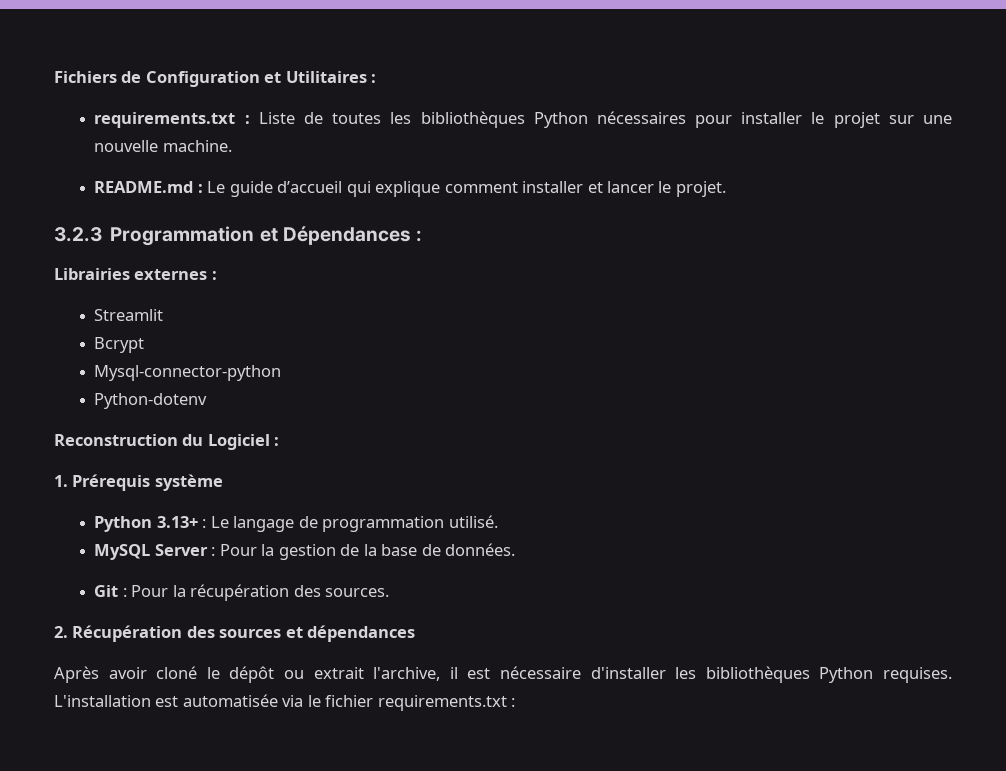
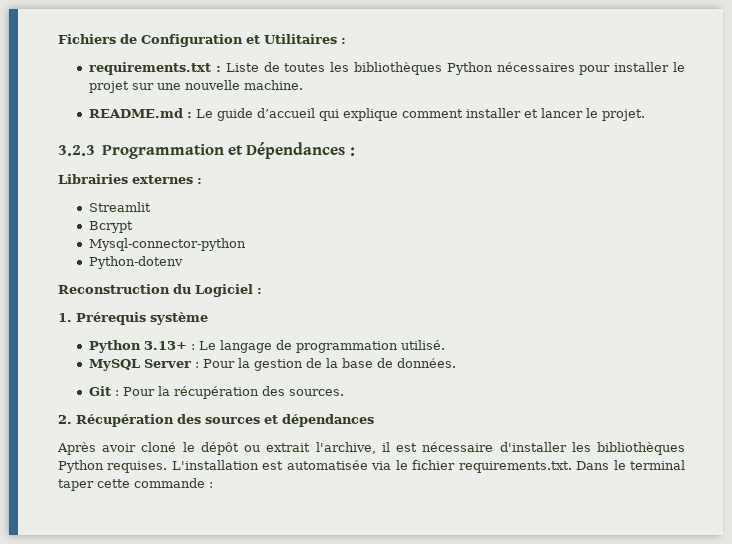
- L'installation est automatisée via le fichier requirements.txt :
+ L'installation est automatisée via le fichier requirements.txt. Dans le terminal taper cette commande :

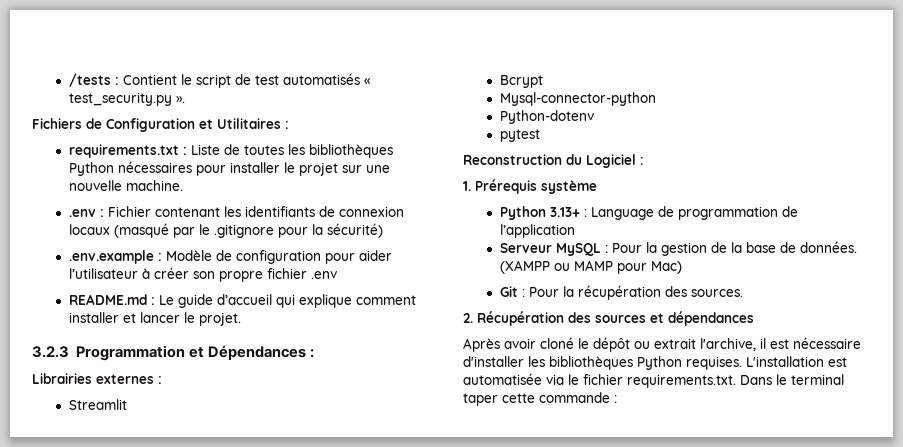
+ /tests : Contient le script de test automatisés « test_security.py ».
+ .env : Fichier contenant les identifiants de connexion locaux (masqué par le .gitignore pour la sécurité)
+ .env.example : Modèle de configuration pour aider l’utilisateur à créer son propre fichier .env
+ pytest
- Python 3.13+ : Le langage de programmation utilisé.
- MySQL Server : Pour la gestion de la base de données.
+ Python 3.13+ : Language de programmation de l’application
+ Serveur MySQL : Pour la gestion de la base de données. (XAMPP ou MAMP pour Mac)

